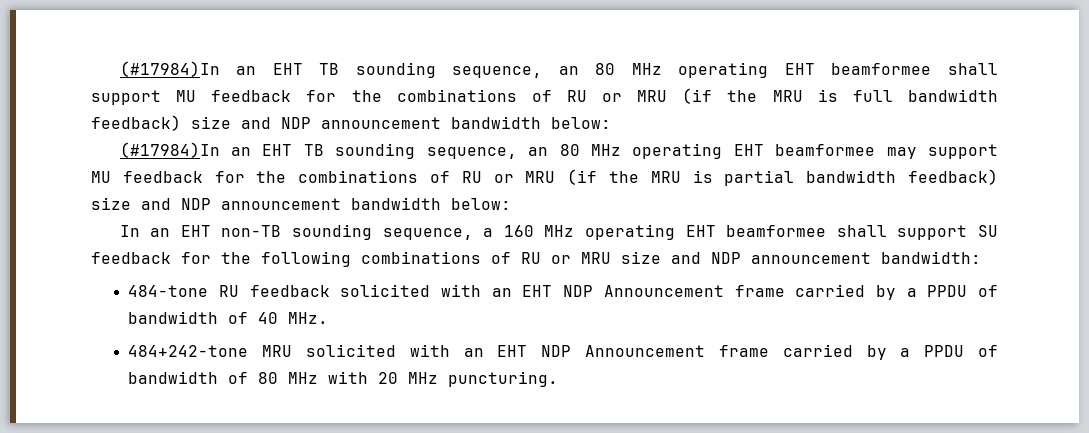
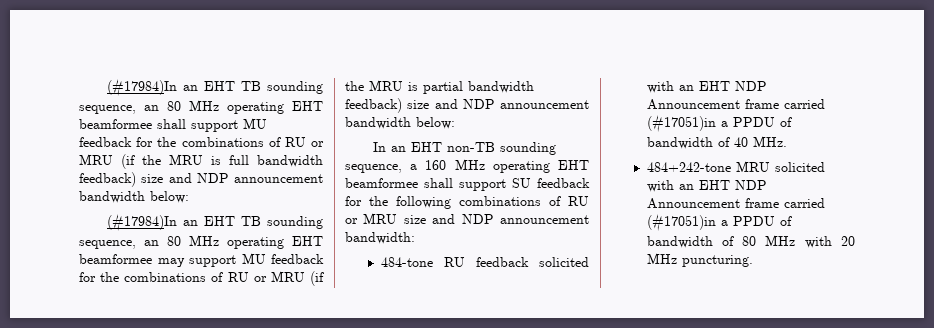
- 484-tone RU feedback solicited with an EHT NDP Announcement frame carried by a PPDU of bandwidth of 40 MHz.
+ 484-tone RU feedback solicited with an EHT NDP Announcement frame carried (#17051)in a PPDU of bandwidth of 40 MHz.
- 484+242-tone MRU solicited with an EHT NDP Announcement frame carried by a PPDU of bandwidth of 80 MHz with 20 MHz puncturing.
+ 484+242-tone MRU solicited with an EHT NDP Announcement frame carried (#17051)in a PPDU of bandwidth of 80 MHz with 20 MHz puncturing.

